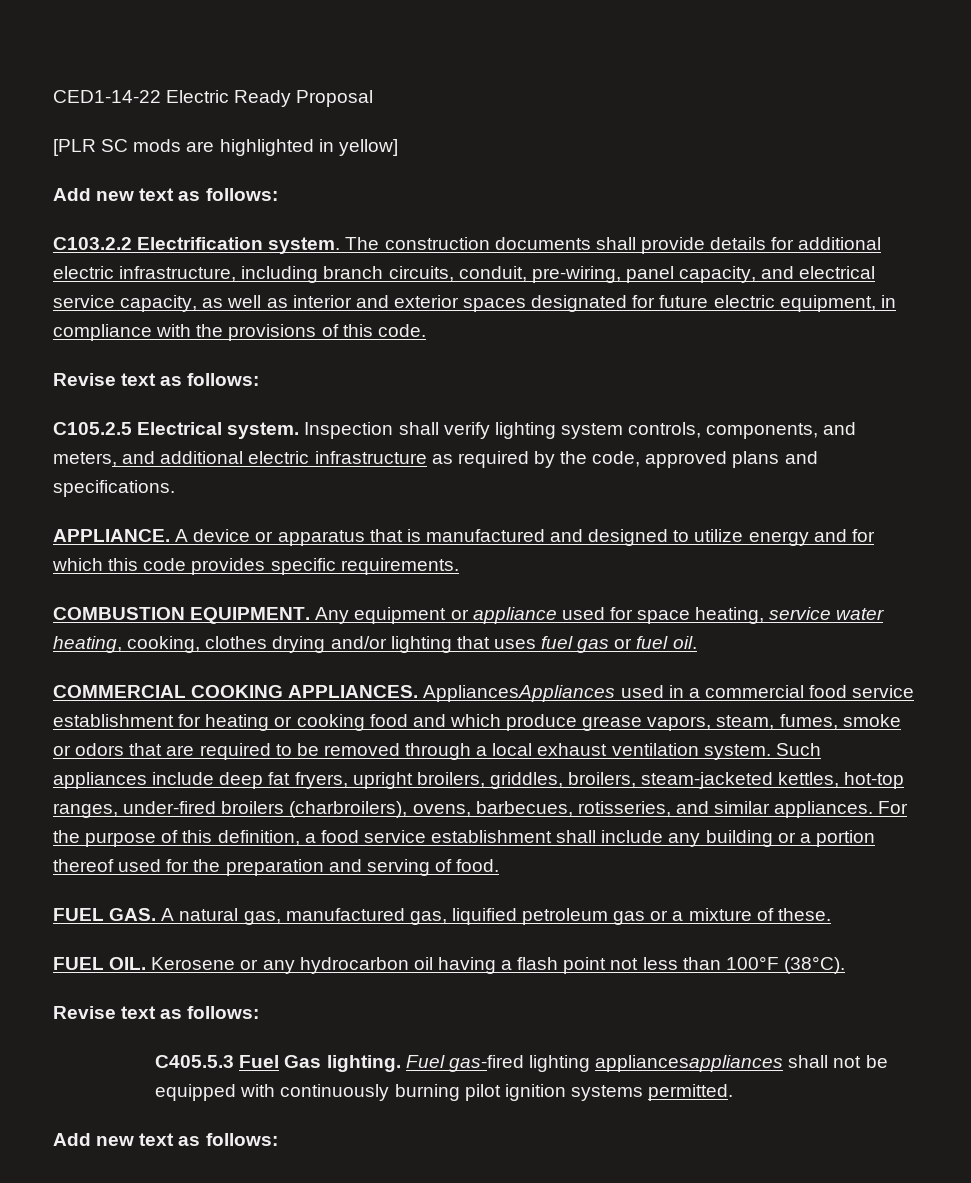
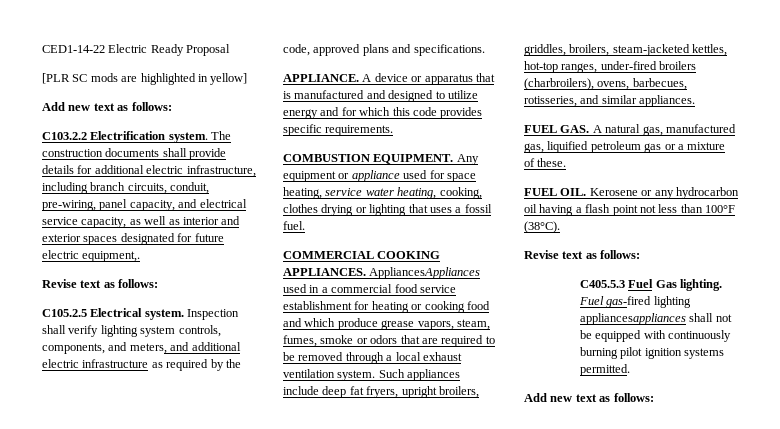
- The construction documents shall provide details for additional electric infrastructure, including branch circuits, conduit, pre-wiring, panel capacity, and electrical service capacity, as well as interior and exterior spaces designated for future electric equipment, in compliance with the provisions of this code.
+ The construction documents shall provide details for additional electric infrastructure, including branch circuits, conduit, pre-wiring, panel capacity, and electrical service capacity, as well as interior and exterior spaces designated for future electric equipment,.
- Any equipment or appliance used for space heating, service water heating, cooking, clothes drying and/or lighting that uses fuel gas or fuel oil.
+ Any equipment or appliance used for space heating, service water heating, cooking, clothes drying or lighting that uses a fossil fuel.
- For the purpose of this definition, a food service establishment shall include any building or a portion thereof used for the preparation and serving of food.

